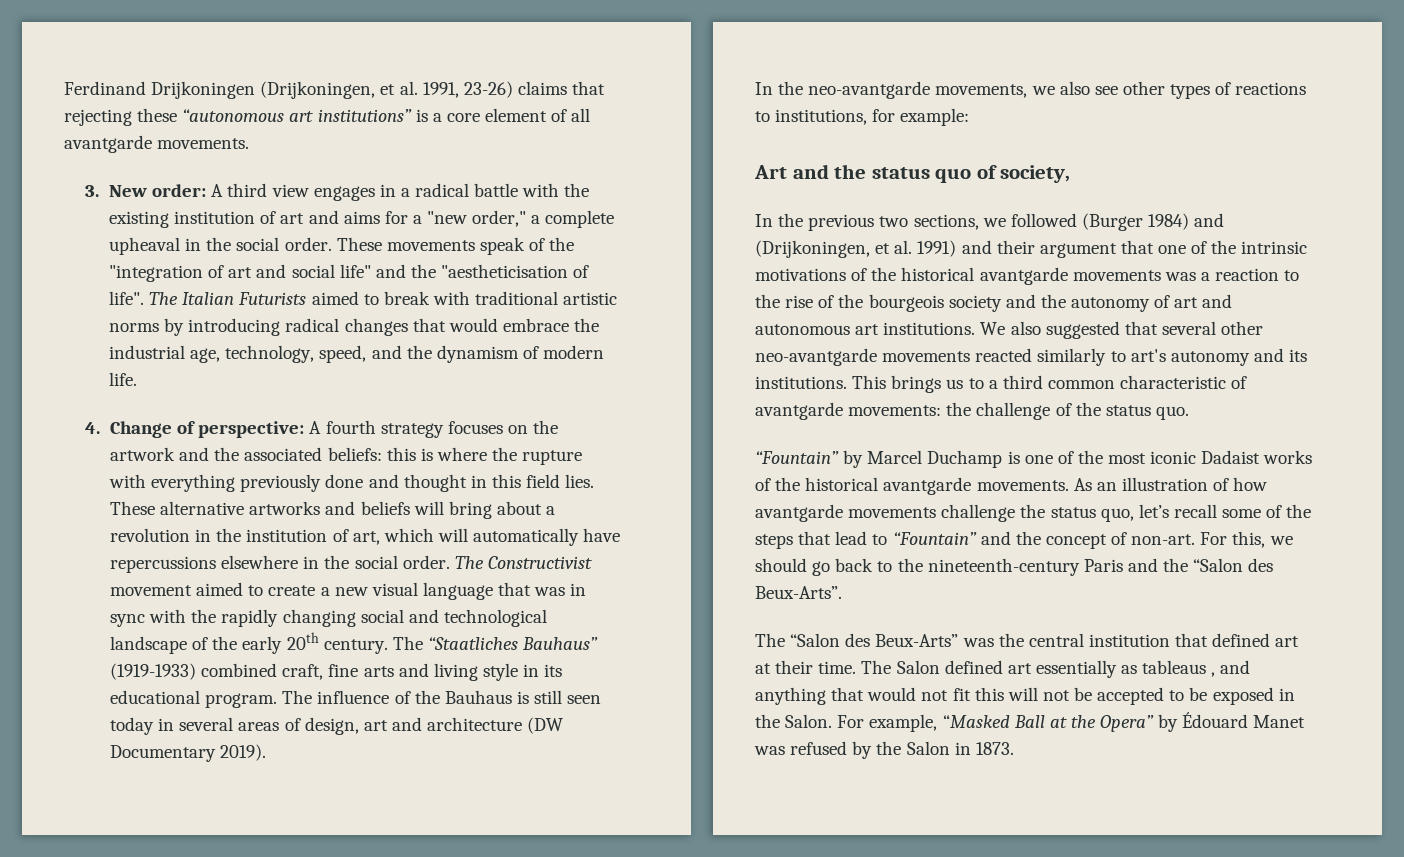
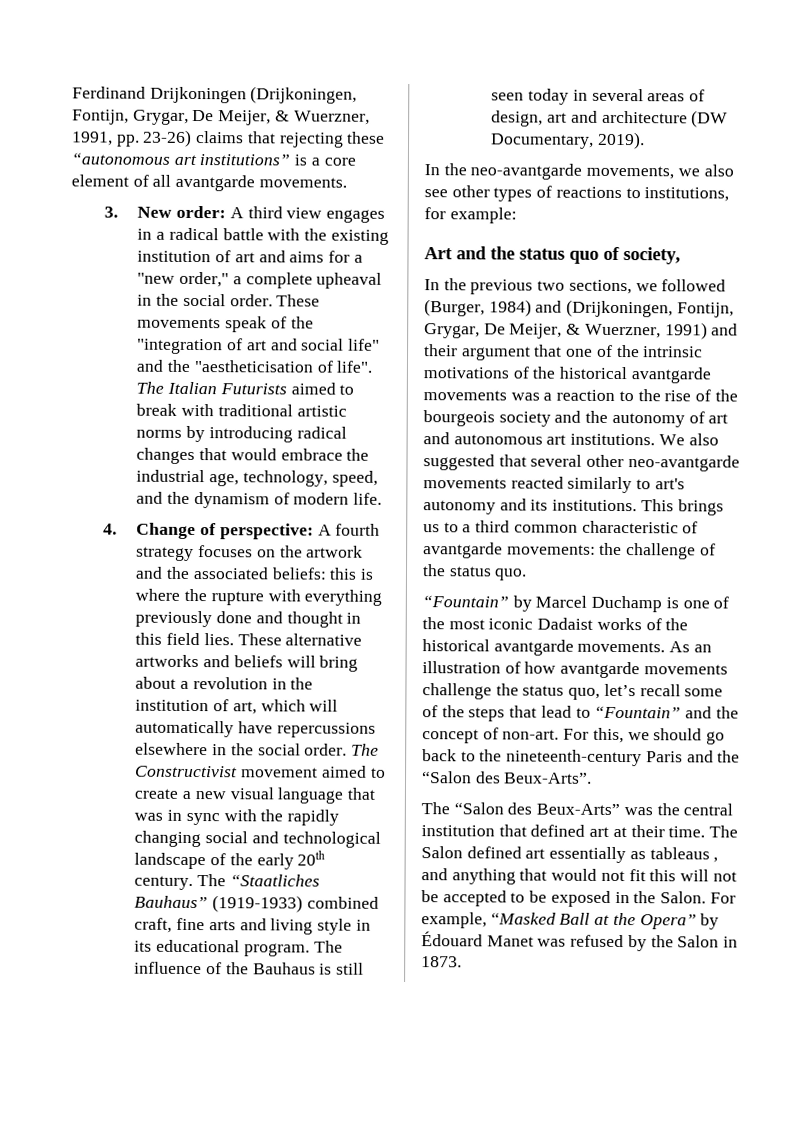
- Ferdinand Drijkoningen (Drijkoningen, et al. 1991, 23-26) claims that rejecting these “autonomous art institutions” is a core element of all avantgarde movements.
+ Ferdinand Drijkoningen (Drijkoningen, Fontijn, Grygar, De Meijer, & Wuerzner, 1991, pp. 23-26) claims that rejecting these “autonomous art institutions” is a core element of all avantgarde movements.
- The influence of the Bauhaus is still seen today in several areas of design, art and architecture (DW Documentary 2019).
+ The influence of the Bauhaus is still seen today in several areas of design, art and architecture (DW Documentary, 2019).
- In the previous two sections, we followed (Burger 1984) and (Drijkoningen, et al. 1991) and their argument that one of the intrinsic motivations of the historical avantgarde movements was a reaction to the rise of the bourgeois society and the autonomy of art and autonomous art institutions.
+ In the previous two sections, we followed (Burger, 1984) and (Drijkoningen, Fontijn, Grygar, De Meijer, & Wuerzner, 1991) and their argument that one of the intrinsic motivations of the historical avantgarde movements was a reaction to the rise of the bourgeois society and the autonomy of art and autonomous art institutions.

